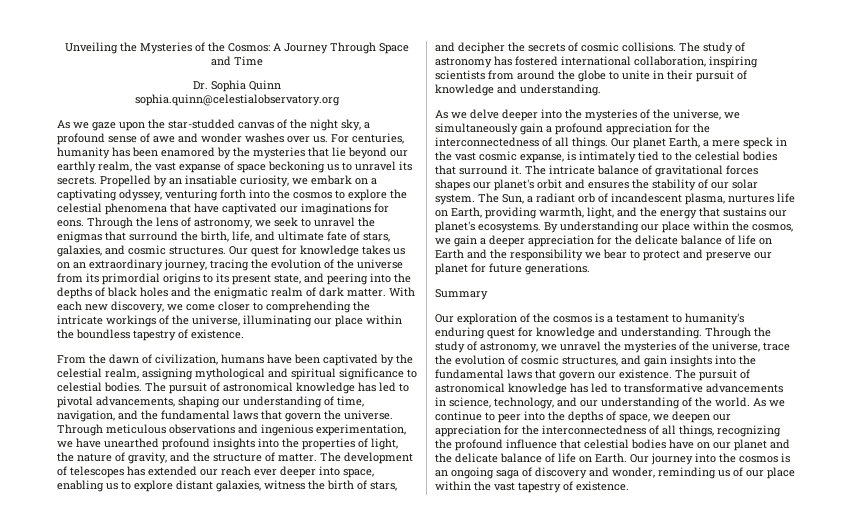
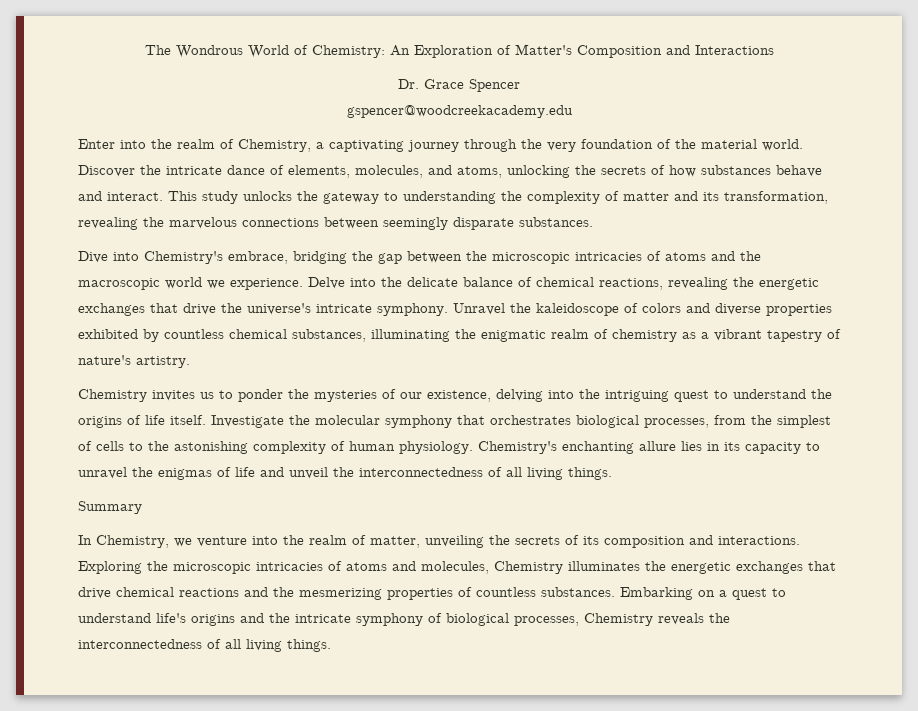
- Unveiling the Mysteries of the Cosmos: A Journey Through Space and Time
- Dr. Sophia Quinn
- sophia.quinn@celestialobservatory.org
- As we gaze upon the star-studded canvas of the night sky, a profound sense of awe and wonder washes over us. For centuries, humanity has been enamored by the mysteries that lie beyond our earthly realm, the vast expanse of space beckoning us to unravel its secrets. Propelled by an insatiable curiosity, we embark on a captivating odyssey, venturing forth into the cosmos to explore the celestial phenomena that have captivated our imaginations for eons. Through the lens of astronomy, we seek to unravel the enigmas that surround the birth, life, and ultimate fate of stars, galaxies, and cosmic structures. Our quest for knowledge takes us on an extraordinary journey, tracing the evolution of the universe from its primordial origins to its present state, and peering into the depths of black holes and the enigmatic realm of dark matter. With each new discovery, we come closer to comprehending the intricate workings of the universe, illuminating our place within the boundless tapestry of existence.
- From the dawn of civilization, humans have been captivated by the celestial realm, assigning mythological and spiritual significance to celestial bodies. The pursuit of astronomical knowledge has led to pivotal advancements, shaping our understanding of time, navigation, and the fundamental laws that govern the universe. Through meticulous observations and ingenious experimentation, we have unearthed profound insights into the properties of light, the nature of gravity, and the structure of matter. The development of telescopes has extended our reach ever deeper into space, enabling us to explore distant galaxies, witness the birth of stars, and decipher the secrets of cosmic collisions. The study of astronomy has fostered international collaboration, inspiring scientists from around the globe to unite in their pursuit of knowledge and understanding.
- As we delve deeper into the mysteries of the universe, we simultaneously gain a profound appreciation for the interconnectedness of all things. Our planet Earth, a mere speck in the vast cosmic expanse, is intimately tied to the celestial bodies that surround it. The intricate balance of gravitational forces shapes our planet's orbit and ensures the stability of our solar system. The Sun, a radiant orb of incandescent plasma, nurtures life on Earth, providing warmth, light, and the energy that sustains our planet's ecosystems. By understanding our place within the cosmos, we gain a deeper appreciation for the delicate balance of life on Earth and the responsibility we bear to protect and preserve our planet for future generations.
+ The Wondrous World of Chemistry: An Exploration of Matter's Composition and Interactions
+ Dr. Grace Spencer
+ gspencer@woodcreekacademy.edu
+ Enter into the realm of Chemistry, a captivating journey through the very foundation of the material world. Discover the intricate dance of elements, molecules, and atoms, unlocking the secrets of how substances behave and interact. This study unlocks the gateway to understanding the complexity of matter and its transformation, revealing the marvelous connections between seemingly disparate substances.
+ Dive into Chemistry's embrace, bridging the gap between the microscopic intricacies of atoms and the macroscopic world we experience. Delve into the delicate balance of chemical reactions, revealing the energetic exchanges that drive the universe's intricate symphony. Unravel the kaleidoscope of colors and diverse properties exhibited by countless chemical substances, illuminating the enigmatic realm of chemistry as a vibrant tapestry of nature's artistry.
+ Chemistry invites us to ponder the mysteries of our existence, delving into the intriguing quest to understand the origins of life itself. Investigate the molecular symphony that orchestrates biological processes, from the simplest of cells to the astonishing complexity of human physiology. Chemistry's enchanting allure lies in its capacity to unravel the enigmas of life and unveil the interconnectedness of all living things.
  Summary
- Our exploration of the cosmos is a testament to humanity's enduring quest for knowledge and understanding. Through the study of astronomy, we unravel the mysteries of the universe, trace the evolution of cosmic structures, and gain insights into the fundamental laws that govern our existence. The pursuit of astronomical knowledge has led to transformative advancements in science, technology, and our understanding of the world. As we continue to peer into the depths of space, we deepen our appreciation for the interconnectedness of all things, recognizing the profound influence that celestial bodies have on our planet and the delicate balance of life on Earth. Our journey into the cosmos is an ongoing saga of discovery and wonder, reminding us of our place within the vast tapestry of existence.
+ In Chemistry, we venture into the realm of matter, unveiling the secrets of its composition and interactions. Exploring the microscopic intricacies of atoms and molecules, Chemistry illuminates the energetic exchanges that drive chemical reactions and the mesmerizing properties of countless substances. Embarking on a quest to understand life's origins and the intricate symphony of biological processes, Chemistry reveals the interconnectedness of all living things.

